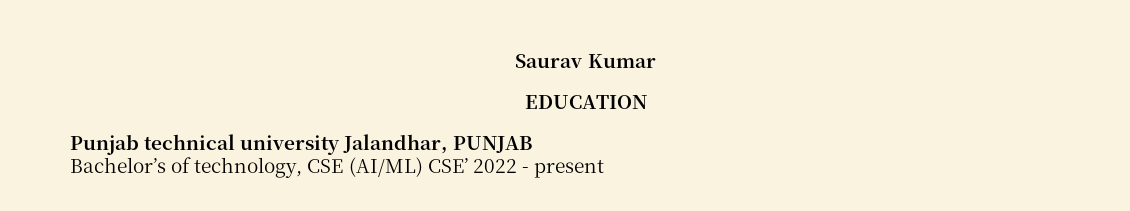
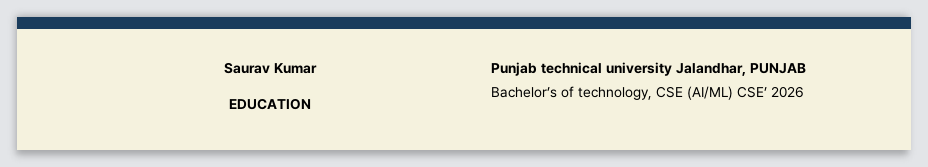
- Bachelor’s of technology, CSE (AI/ML) CSE’ 2022 - present
+ Bachelor’s of technology, CSE (AI/ML) CSE’ 2026

